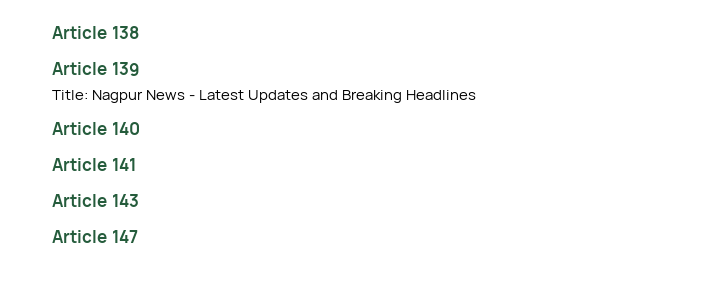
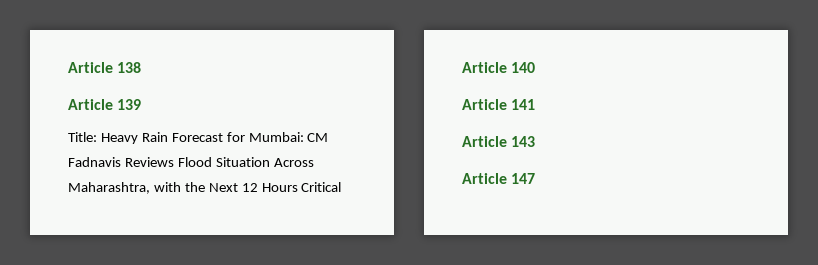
- Title: Nagpur News - Latest Updates and Breaking Headlines
+ Title: Heavy Rain Forecast for Mumbai: CM Fadnavis Reviews Flood Situation Across Maharashtra, with the Next 12 Hours Critical

